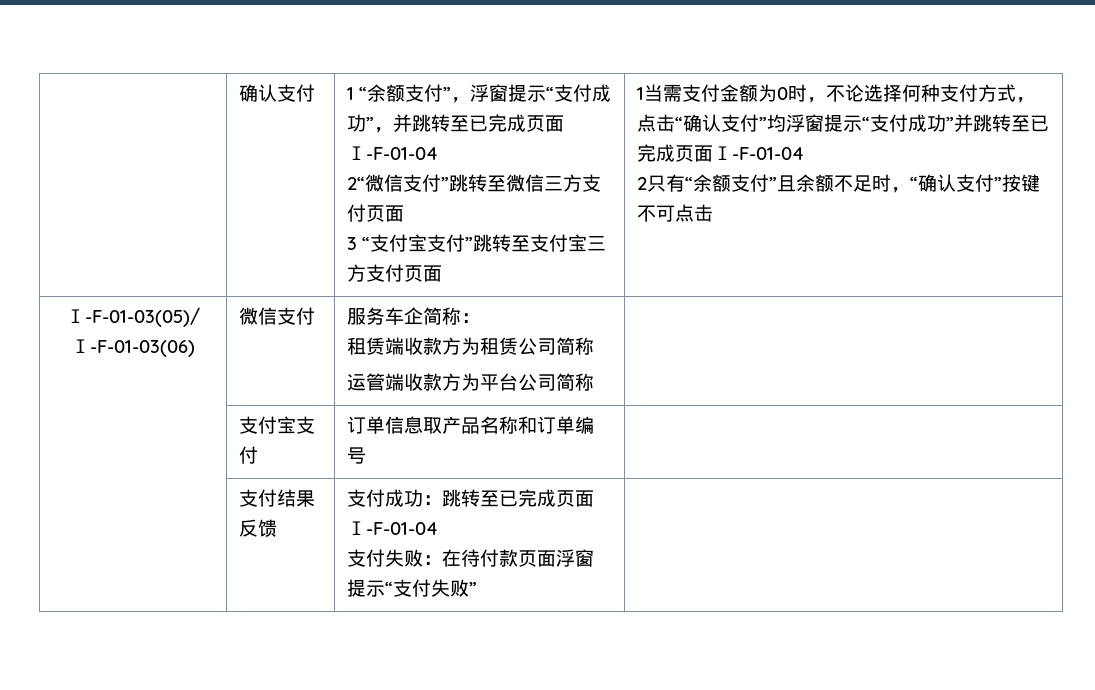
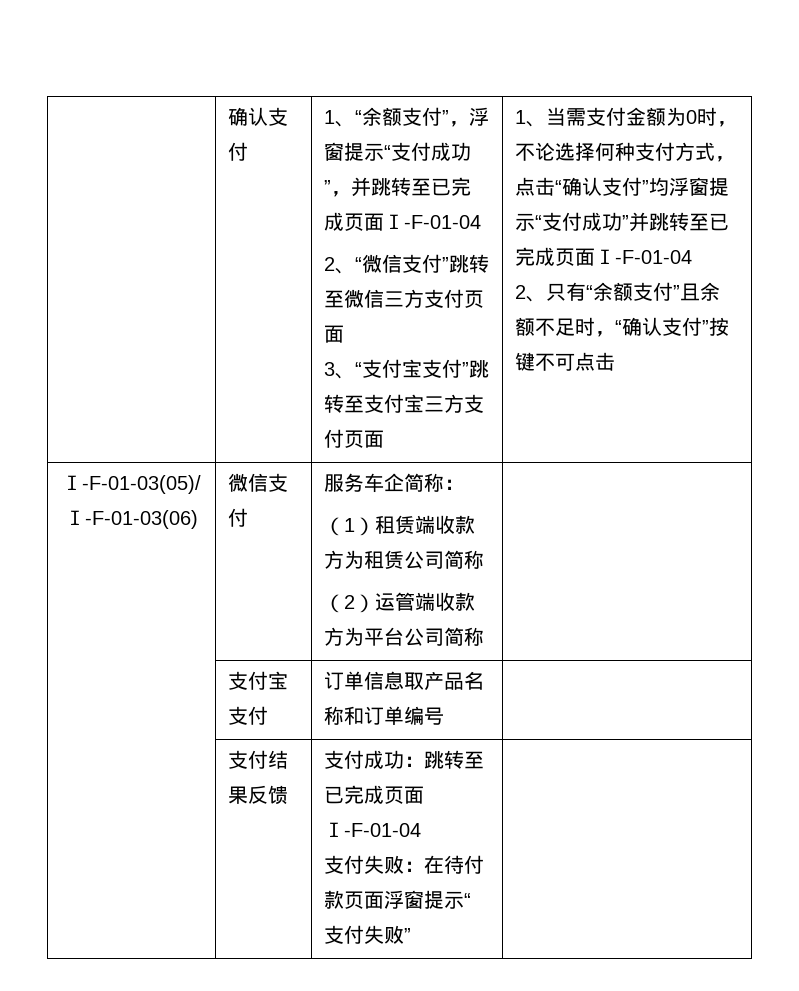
- 1 “余额支付”，浮窗提示“支付成功”，并跳转至已完成页面Ⅰ-F-01-04
+ 1、“余额支付”，浮窗提示“支付成功”，并跳转至已完成页面Ⅰ-F-01-04
- 2“微信支付”跳转至微信三方支付页面
+ 2、“微信支付”跳转至微信三方支付页面
- 3 “支付宝支付”跳转至支付宝三方支付页面
+ 3、“支付宝支付”跳转至支付宝三方支付页面
- 1当需支付金额为0时，不论选择何种支付方式，点击“确认支付”均浮窗提示“支付成功”并跳转至已完成页面Ⅰ-F-01-04
+ 1、当需支付金额为0时，不论选择何种支付方式，点击“确认支付”均浮窗提示“支付成功”并跳转至已完成页面Ⅰ-F-01-04
- 2只有“余额支付”且余额不足时，“确认支付”按键不可点击
+ 2、只有“余额支付”且余额不足时，“确认支付”按键不可点击
  Ⅰ-F-01-03(05)/ Ⅰ-F-01-03(06) | 微信支付 | 服务车企简称：
- 租赁端收款方为租赁公司简称
- 运管端收款方为平台公司简称 |
+ （1）租赁端收款方为租赁公司简称
+ （2）运管端收款方为平台公司简称 |

